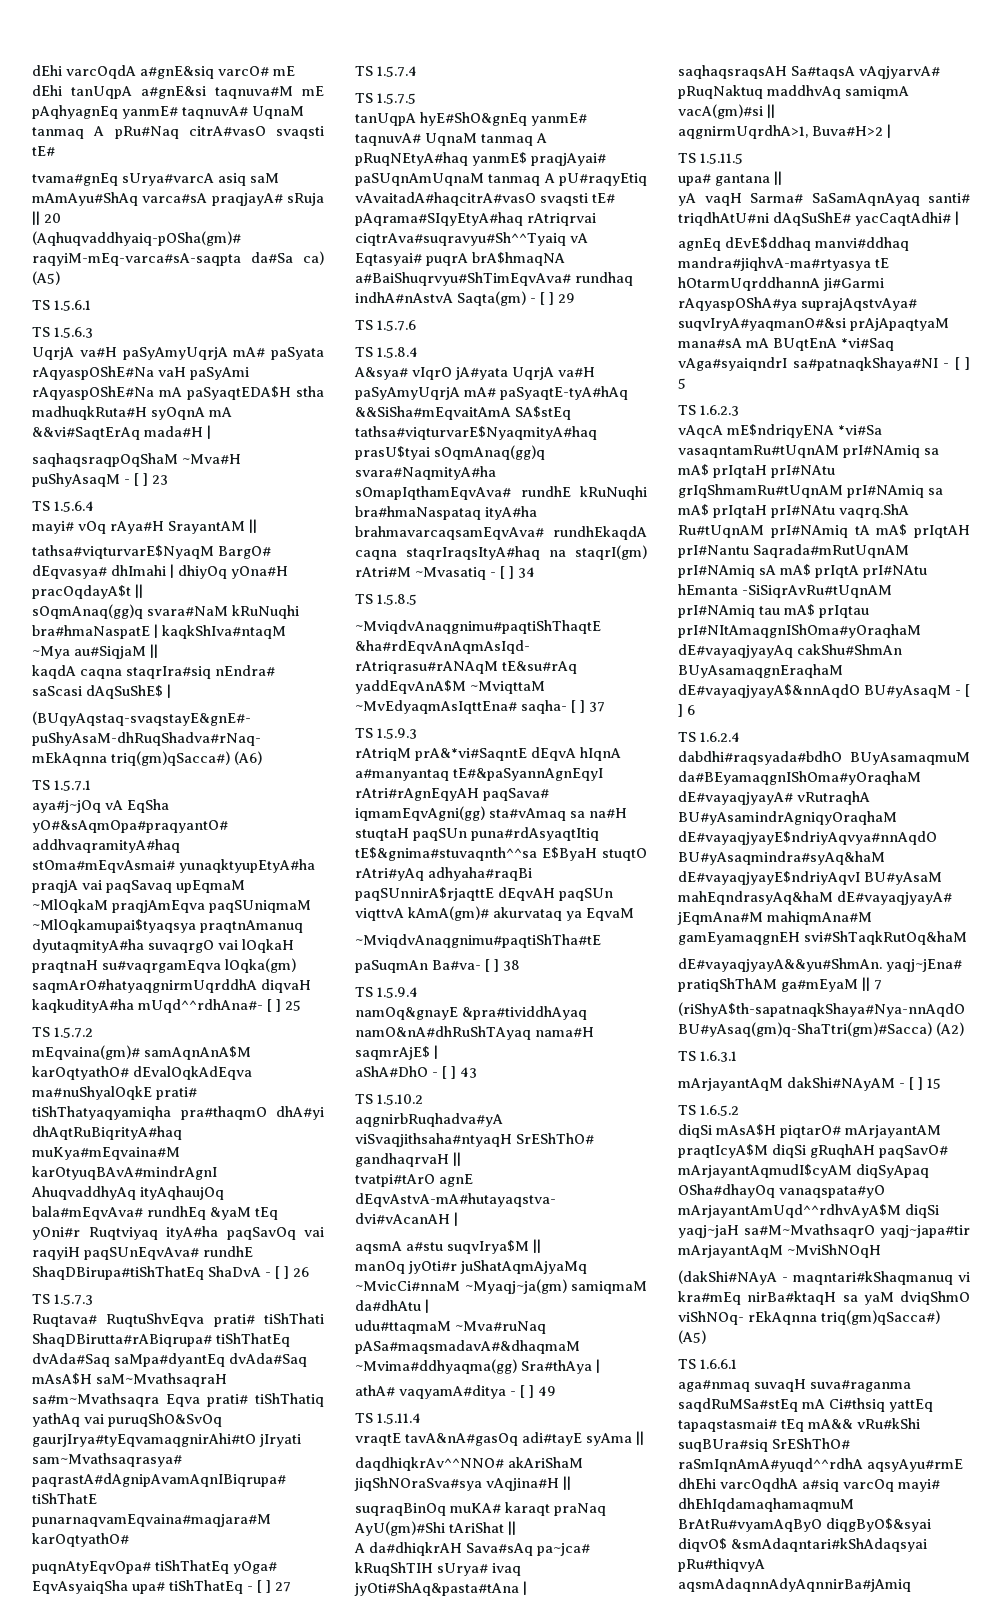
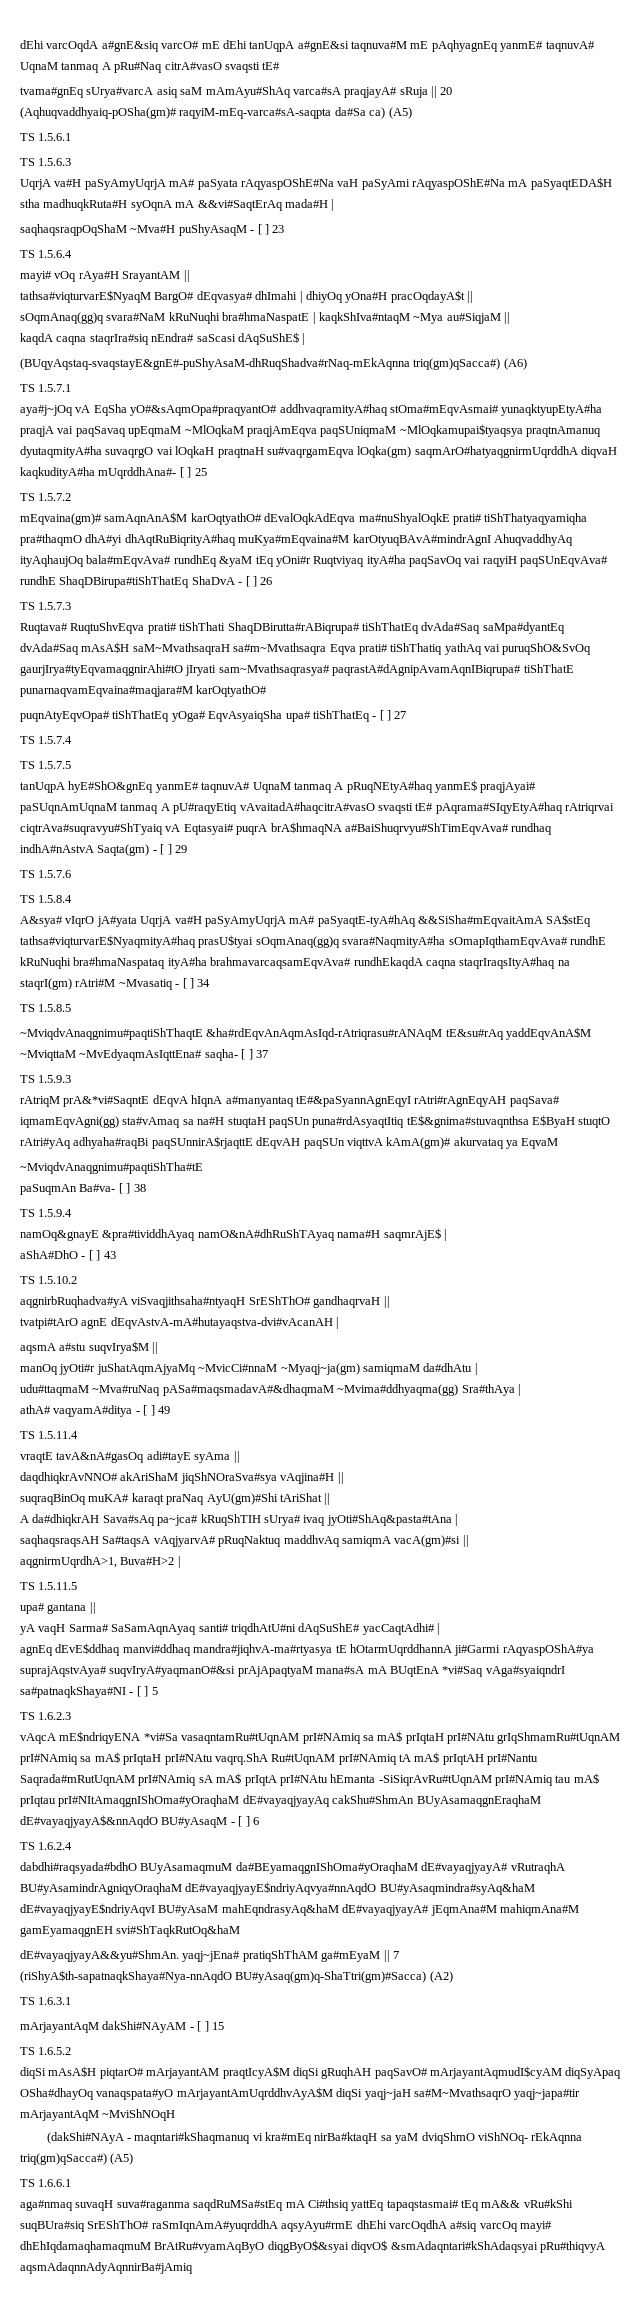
- aya#j~jOq vA EqSha yO#&sAqmOpa#praqyantO# addhvaqramityA#haq stOma#mEqvAsmai# yunaqktyupEtyA#ha praqjA vai paqSavaq upEqmaM ~MlOqkaM praqjAmEqva paqSUniqmaM ~MlOqkamupai$tyaqsya praqtnAmanuq dyutaqmityA#ha suvaqrgO vai lOqkaH praqtnaH su#vaqrgamEqva lOqka(gm) saqmArO#hatyaqgnirmUqrddhA diqvaH kaqkudityA#ha mUqd^^rdhAna#- [ ] 25
+ aya#j~jOq vA EqSha yO#&sAqmOpa#praqyantO# addhvaqramityA#haq stOma#mEqvAsmai# yunaqktyupEtyA#ha praqjA vai paqSavaq upEqmaM ~MlOqkaM praqjAmEqva paqSUniqmaM ~MlOqkamupai$tyaqsya praqtnAmanuq dyutaqmityA#ha suvaqrgO vai lOqkaH praqtnaH su#vaqrgamEqva lOqka(gm) saqmArO#hatyaqgnirmUqrddhA diqvaH kaqkudityA#ha mUqrddhAna#- [ ] 25
- tanUqpA hyE#ShO&gnEq yanmE# taqnuvA# UqnaM tanmaq A pRuqNEtyA#haq yanmE$ praqjAyai# paSUqnAmUqnaM tanmaq A pU#raqyEtiq vAvaitadA#haqcitrA#vasO svaqsti tE# pAqrama#SIqyEtyA#haq rAtriqrvai ciqtrAva#suqravyu#Sh^^Tyaiq vA Eqtasyai# puqrA brA$hmaqNA a#BaiShuqrvyu#ShTimEqvAva# rundhaq indhA#nAstvA Saqta(gm) - [ ] 29
+ tanUqpA hyE#ShO&gnEq yanmE# taqnuvA# UqnaM tanmaq A pRuqNEtyA#haq yanmE$ praqjAyai# paSUqnAmUqnaM tanmaq A pU#raqyEtiq vAvaitadA#haqcitrA#vasO svaqsti tE# pAqrama#SIqyEtyA#haq rAtriqrvai ciqtrAva#suqravyu#ShTyaiq vA Eqtasyai# puqrA brA$hmaqNA a#BaiShuqrvyu#ShTimEqvAva# rundhaq indhA#nAstvA Saqta(gm) - [ ] 29
- rAtriqM prA&*vi#SaqntE dEqvA hIqnA a#manyantaq tE#&paSyannAgnEqyI rAtri#rAgnEqyAH paqSava# iqmamEqvAgni(gg) sta#vAmaq sa na#H stuqtaH paqSUn puna#rdAsyaqtItiq tE$&gnima#stuvaqnth^^sa E$ByaH stuqtO rAtri#yAq adhyaha#raqBi paqSUnnirA$rjaqttE dEqvAH paqSUn viqttvA kAmA(gm)# akurvataq ya EqvaM
+ rAtriqM prA&*vi#SaqntE dEqvA hIqnA a#manyantaq tE#&paSyannAgnEqyI rAtri#rAgnEqyAH paqSava# iqmamEqvAgni(gg) sta#vAmaq sa na#H stuqtaH paqSUn puna#rdAsyaqtItiq tE$&gnima#stuvaqnthsa E$ByaH stuqtO rAtri#yAq adhyaha#raqBi paqSUnnirA$rjaqttE dEqvAH paqSUn viqttvA kAmA(gm)# akurvataq ya EqvaM
- daqdhiqkrAv^^NNO# akAriShaM jiqShNOraSva#sya vAqjina#H ||
+ daqdhiqkrAvNNO# akAriShaM jiqShNOraSva#sya vAqjina#H ||
- diqSi mAsA$H piqtarO# mArjayantAM praqtIcyA$M diqSi gRuqhAH paqSavO# mArjayantAqmudI$cyAM diqSyApaq OSha#dhayOq vanaqspata#yO mArjayantAmUqd^^rdhvAyA$M diqSi yaqj~jaH sa#M~MvathsaqrO yaqj~japa#tir mArjayantAqM ~MviShNOqH
+ diqSi mAsA$H piqtarO# mArjayantAM praqtIcyA$M diqSi gRuqhAH paqSavO# mArjayantAqmudI$cyAM diqSyApaq OSha#dhayOq vanaqspata#yO mArjayantAmUqrddhvAyA$M diqSi yaqj~jaH sa#M~MvathsaqrO yaqj~japa#tir mArjayantAqM ~MviShNOqH
- aga#nmaq suvaqH suva#raganma saqdRuMSa#stEq mA Ci#thsiq yattEq tapaqstasmai# tEq mA&& vRu#kShi suqBUra#siq SrEShThO# raSmIqnAmA#yuqd^^rdhA aqsyAyu#rmE dhEhi varcOqdhA a#siq varcOq mayi# dhEhIqdamaqhamaqmuM BrAtRu#vyamAqByO diqgByO$&syai diqvO$ &smAdaqntari#kShAdaqsyai pRu#thiqvyA aqsmAdaqnnAdyAqnnirBa#jAmiq
+ aga#nmaq suvaqH suva#raganma saqdRuMSa#stEq mA Ci#thsiq yattEq tapaqstasmai# tEq mA&& vRu#kShi suqBUra#siq SrEShThO# raSmIqnAmA#yuqrddhA aqsyAyu#rmE dhEhi varcOqdhA a#siq varcOq mayi# dhEhIqdamaqhamaqmuM BrAtRu#vyamAqByO diqgByO$&syai diqvO$ &smAdaqntari#kShAdaqsyai pRu#thiqvyA aqsmAdaqnnAdyAqnnirBa#jAmiq

